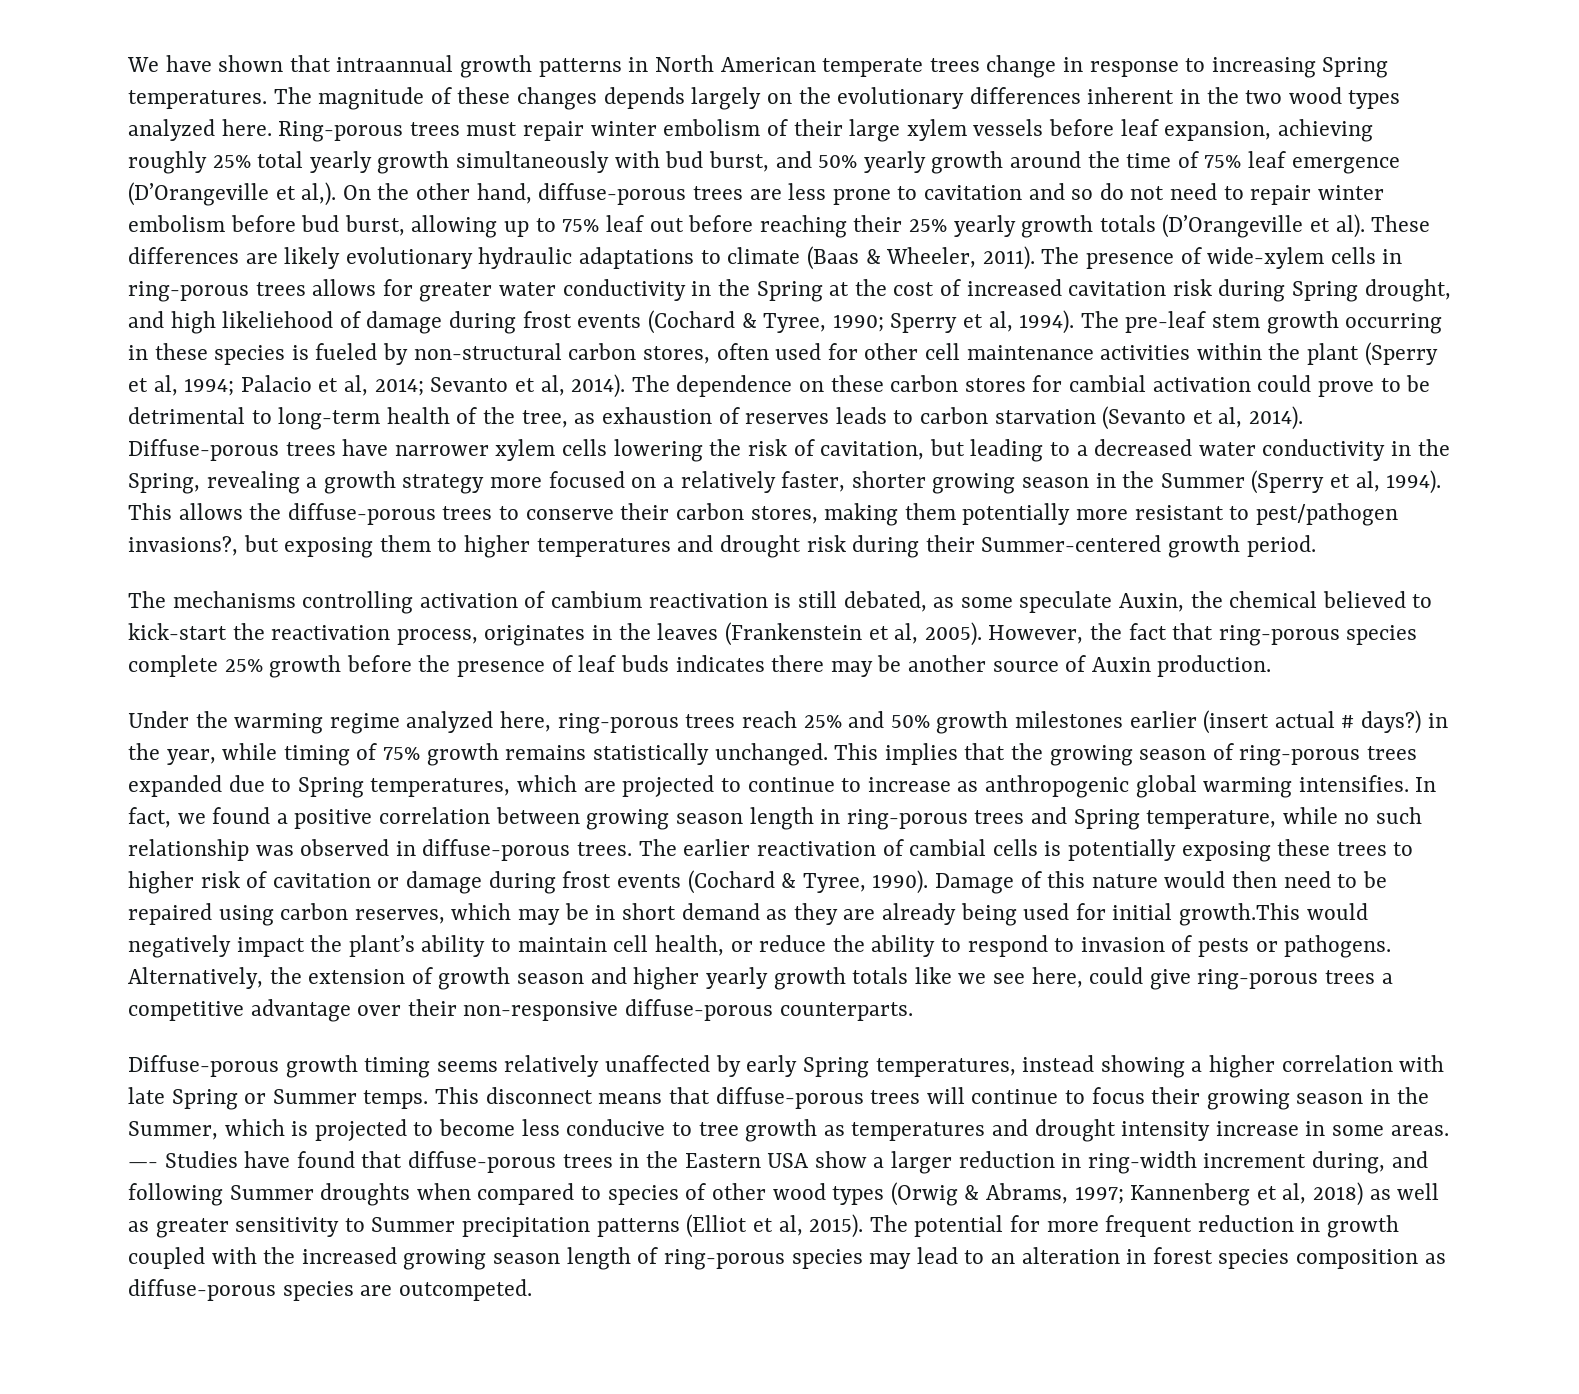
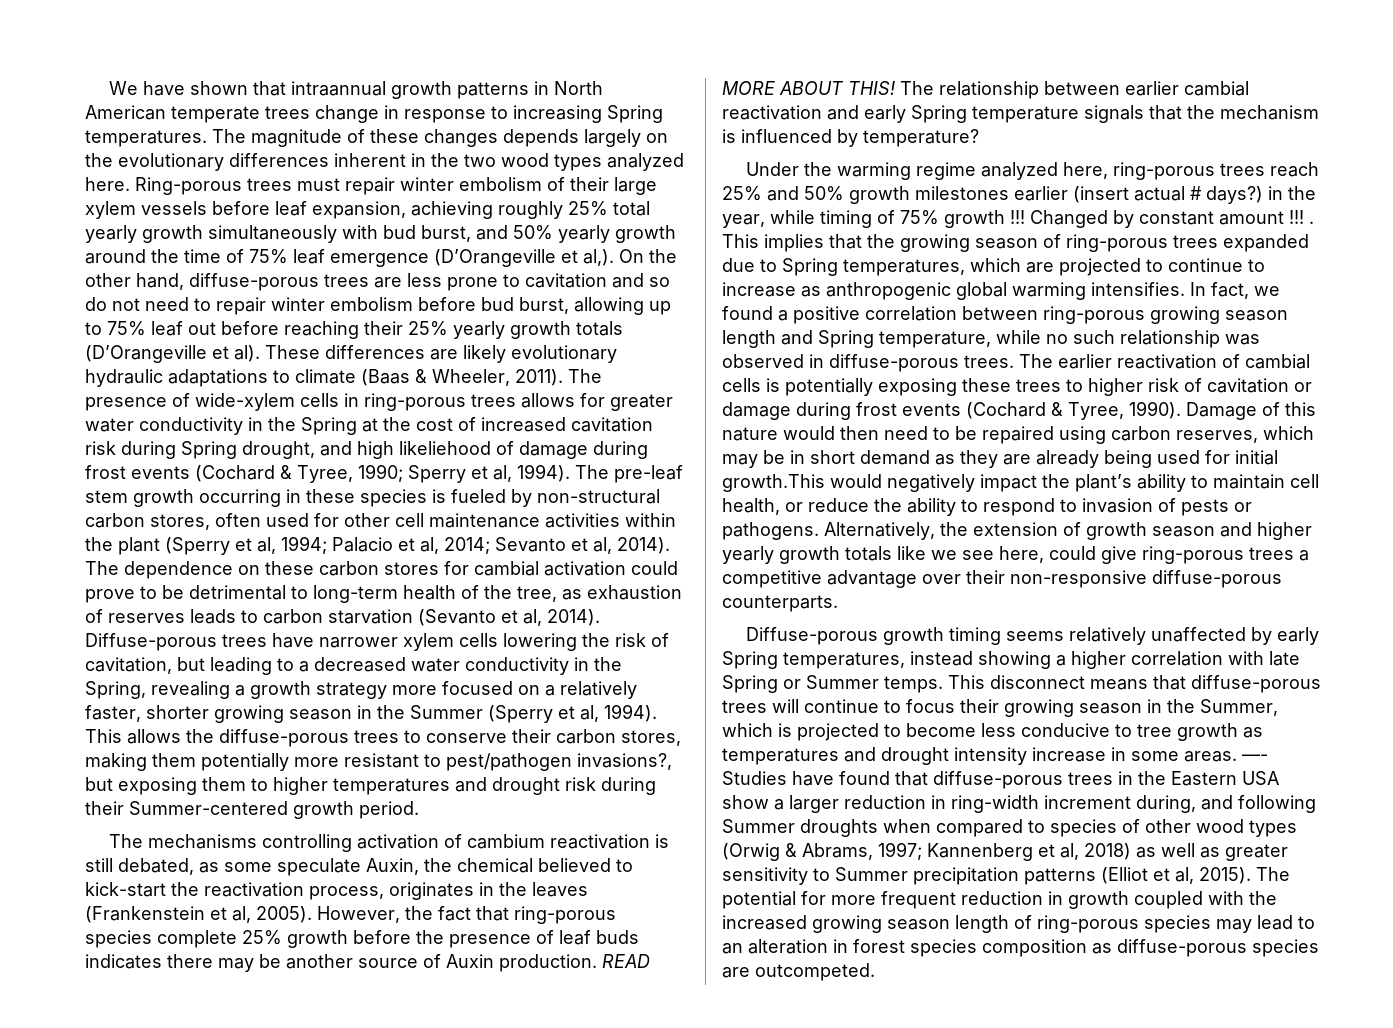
+ READ MORE ABOUT THIS! The relationship between earlier cambial reactivation and early Spring temperature signals that the mechanism is influenced by temperature?
- Under the warming regime analyzed here, ring-porous trees reach 25% and 50% growth milestones earlier (insert actual # days?) in the year, while timing of 75% growth remains statistically unchanged.
+ Under the warming regime analyzed here, ring-porous trees reach 25% and 50% growth milestones earlier (insert actual # days?) in the year, while timing of 75% growth !!! Changed by constant amount !!! .
- In fact, we found a positive correlation between growing season length in ring-porous trees and Spring temperature, while no such relationship was observed in diffuse-porous trees.
+ In fact, we found a positive correlation between ring-porous growing season length and Spring temperature, while no such relationship was observed in diffuse-porous trees.

